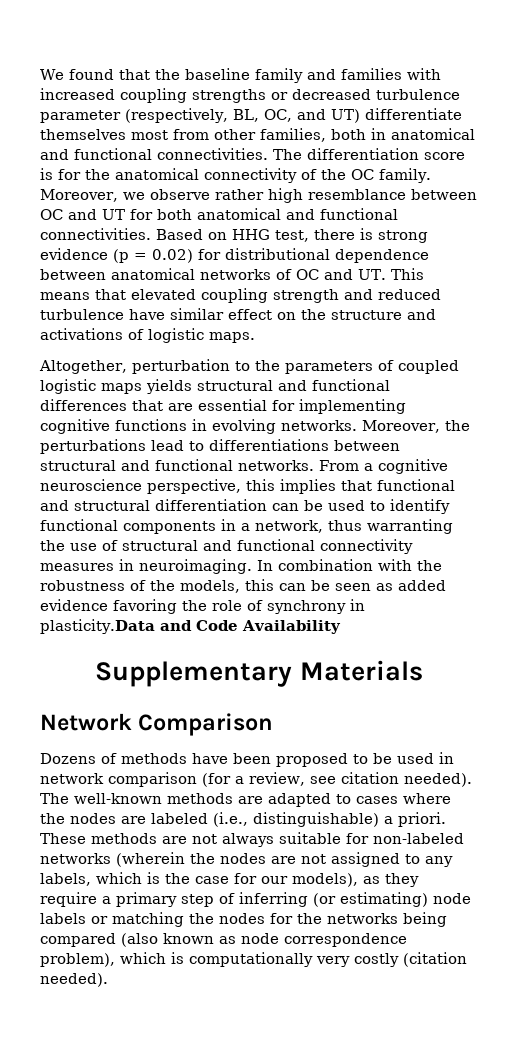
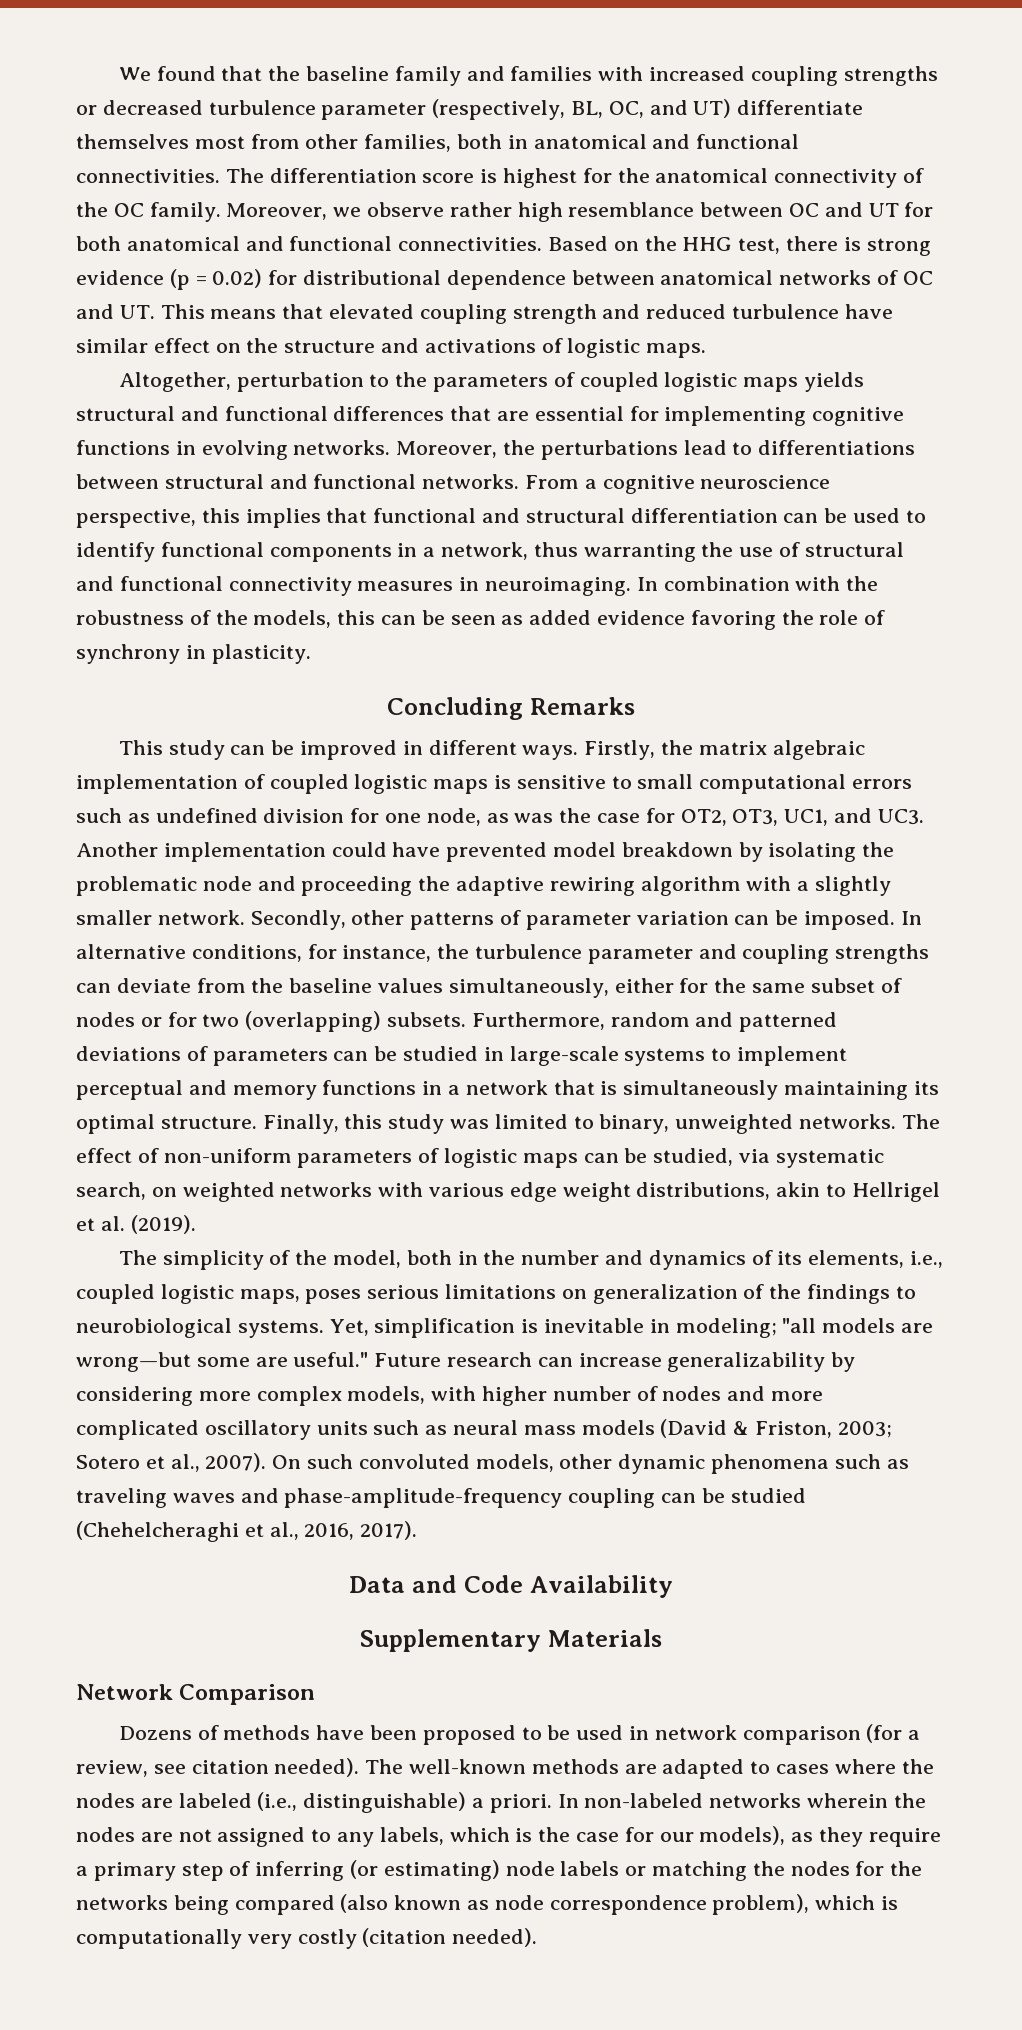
- The differentiation score is for the anatomical connectivity of the OC family.
+ The differentiation score is highest for the anatomical connectivity of the OC family.
- Based on HHG test, there is strong evidence (p = 0.02) for distributional dependence between anatomical networks of OC and UT. This means that elevated coupling strength and reduced turbulence have similar effect on the structure and activations of logistic maps.
+ Based on the HHG test, there is strong evidence (p = 0.02) for distributional dependence between anatomical networks of OC and UT. This means that elevated coupling strength and reduced turbulence have similar effect on the structure and activations of logistic maps.
- In combination with the robustness of the models, this can be seen as added evidence favoring the role of synchrony in plasticity.Data and Code Availability
+ In combination with the robustness of the models, this can be seen as added evidence favoring the role of synchrony in plasticity.
+ Concluding Remarks
+ This study can be improved in different ways. Firstly, the matrix algebraic implementation of coupled logistic maps is sensitive to small computational errors such as undefined division for one node, as was the case for OT2, OT3, UC1, and UC3. Another implementation could have prevented model breakdown by isolating the problematic node and proceeding the adaptive rewiring algorithm with a slightly smaller network. Secondly, other patterns of parameter variation can be imposed. In alternative conditions, for instance, the turbulence parameter and coupling strengths can deviate from the baseline values simultaneously, either for the same subset of nodes or for two (overlapping) subsets. Furthermore, random and patterned deviations of parameters can be studied in large-scale systems to implement perceptual and memory functions in a network that is simultaneously maintaining its optimal structure. Finally, this study was limited to binary, unweighted networks. The effect of non-uniform parameters of logistic maps can be studied, via systematic search, on weighted networks with various edge weight distributions, akin to Hellrigel et al. (2019).
+ The simplicity of the model, both in the number and dynamics of its elements, i.e., coupled logistic maps, poses serious limitations on generalization of the findings to neurobiological systems. Yet, simplification is inevitable in modeling; "all models are wrong—but some are useful." Future research can increase generalizability by considering more complex models, with higher number of nodes and more complicated oscillatory units such as neural mass models (David & Friston, 2003; Sotero et al., 2007). On such convoluted models, other dynamic phenomena such as traveling waves and phase-amplitude-frequency coupling can be studied (Chehelcheraghi et al., 2016, 2017).
+ Data and Code Availability
- These methods are not always suitable for non-labeled networks (wherein the nodes are not assigned to any labels, which is the case for our models), as they require a primary step of inferring (or estimating) node labels or matching the nodes for the networks being compared (also known as node correspondence problem), which is computationally very costly (citation needed).
+ In non-labeled networks wherein the nodes are not assigned to any labels, which is the case for our models), as they require a primary step of inferring (or estimating) node labels or matching the nodes for the networks being compared (also known as node correspondence problem), which is computationally very costly (citation needed).

